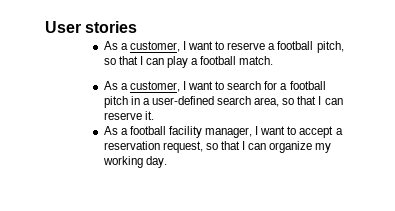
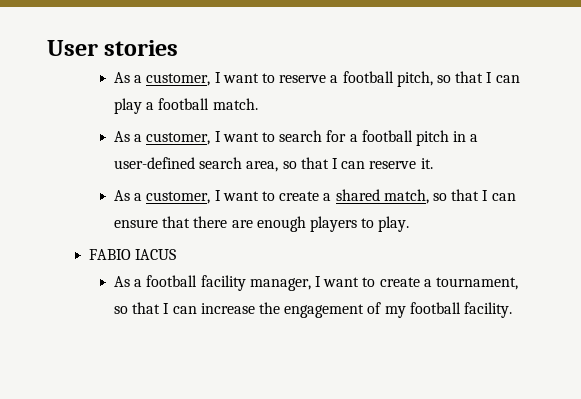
+ As a customer, I want to create a shared match, so that I can ensure that there are enough players to play.
+ FABIO IACUS
- As a football facility manager, I want to accept a reservation request, so that I can organize my working day.
+ As a football facility manager, I want to create a tournament, so that I can increase the engagement of my football facility.

